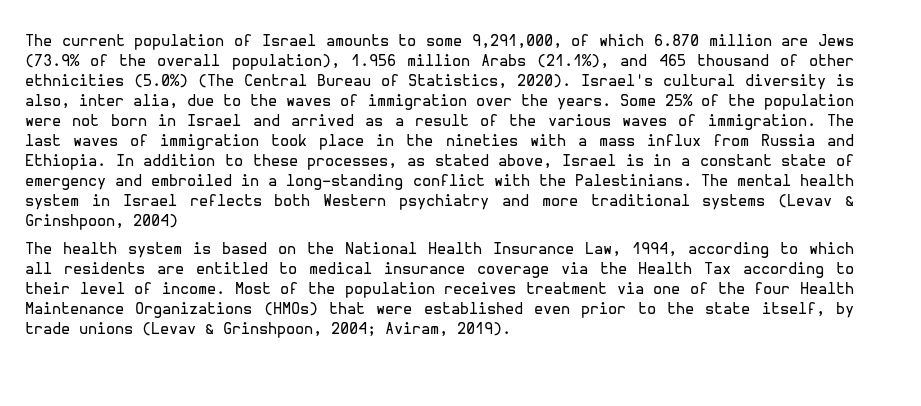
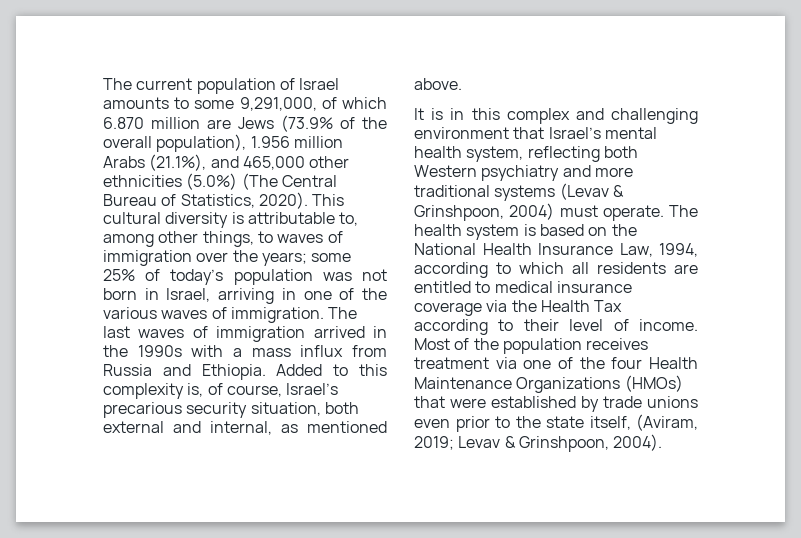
- The current population of Israel amounts to some 9,291,000, of which 6.870 million are Jews (73.9% of the overall population), 1.956 million Arabs (21.1%), and 465 thousand of other ethnicities (5.0%) (The Central Bureau of Statistics, 2020).
+ The current population of Israel amounts to some 9,291,000, of which 6.870 million are Jews (73.9% of the overall population), 1.956 million Arabs (21.1%), and 465,000 other ethnicities (5.0%) (The Central Bureau of Statistics, 2020).
- Israel's cultural diversity is also, inter alia, due to the waves of immigration over the years. Some 25% of the population were not born in Israel and arrived as a result of the various waves of immigration.
+ This cultural diversity is attributable to, among other things, to waves of immigration over the years; some 25% of today’s population was not born in Israel, arriving in one of the various waves of immigration.
- The last waves of immigration took place in the nineties with a mass influx from Russia and Ethiopia.
+ The last waves of immigration arrived in the 1990s with a mass influx from Russia and Ethiopia.
- In addition to these processes, as stated above, Israel is in a constant state of emergency and embroiled in a long-standing conflict with the Palestinians. The mental health system in Israel reflects both Western psychiatry and more traditional systems (Levav & Grinshpoon, 2004)
- The health system is based on the National Health Insurance Law, 1994, according to which all residents are entitled to medical insurance coverage via the Health Tax according to their level of income.
+ Added to this complexity is, of course, Israel’s precarious security situation, both external and internal, as mentioned above.
+ It is in this complex and challenging environment that Israel’s mental health system, reflecting both Western psychiatry and more traditional systems (Levav & Grinshpoon, 2004) must operate. The health system is based on the National Health Insurance Law, 1994, according to which all residents are entitled to medical insurance coverage via the Health Tax according to their level of income.
- Most of the population receives treatment via one of the four Health Maintenance Organizations (HMOs) that were established even prior to the state itself, by trade unions (Levav & Grinshpoon, 2004; Aviram, 2019).
+ Most of the population receives treatment via one of the four Health Maintenance Organizations (HMOs) that were established by trade unions even prior to the state itself, (Aviram, 2019; Levav & Grinshpoon, 2004).

